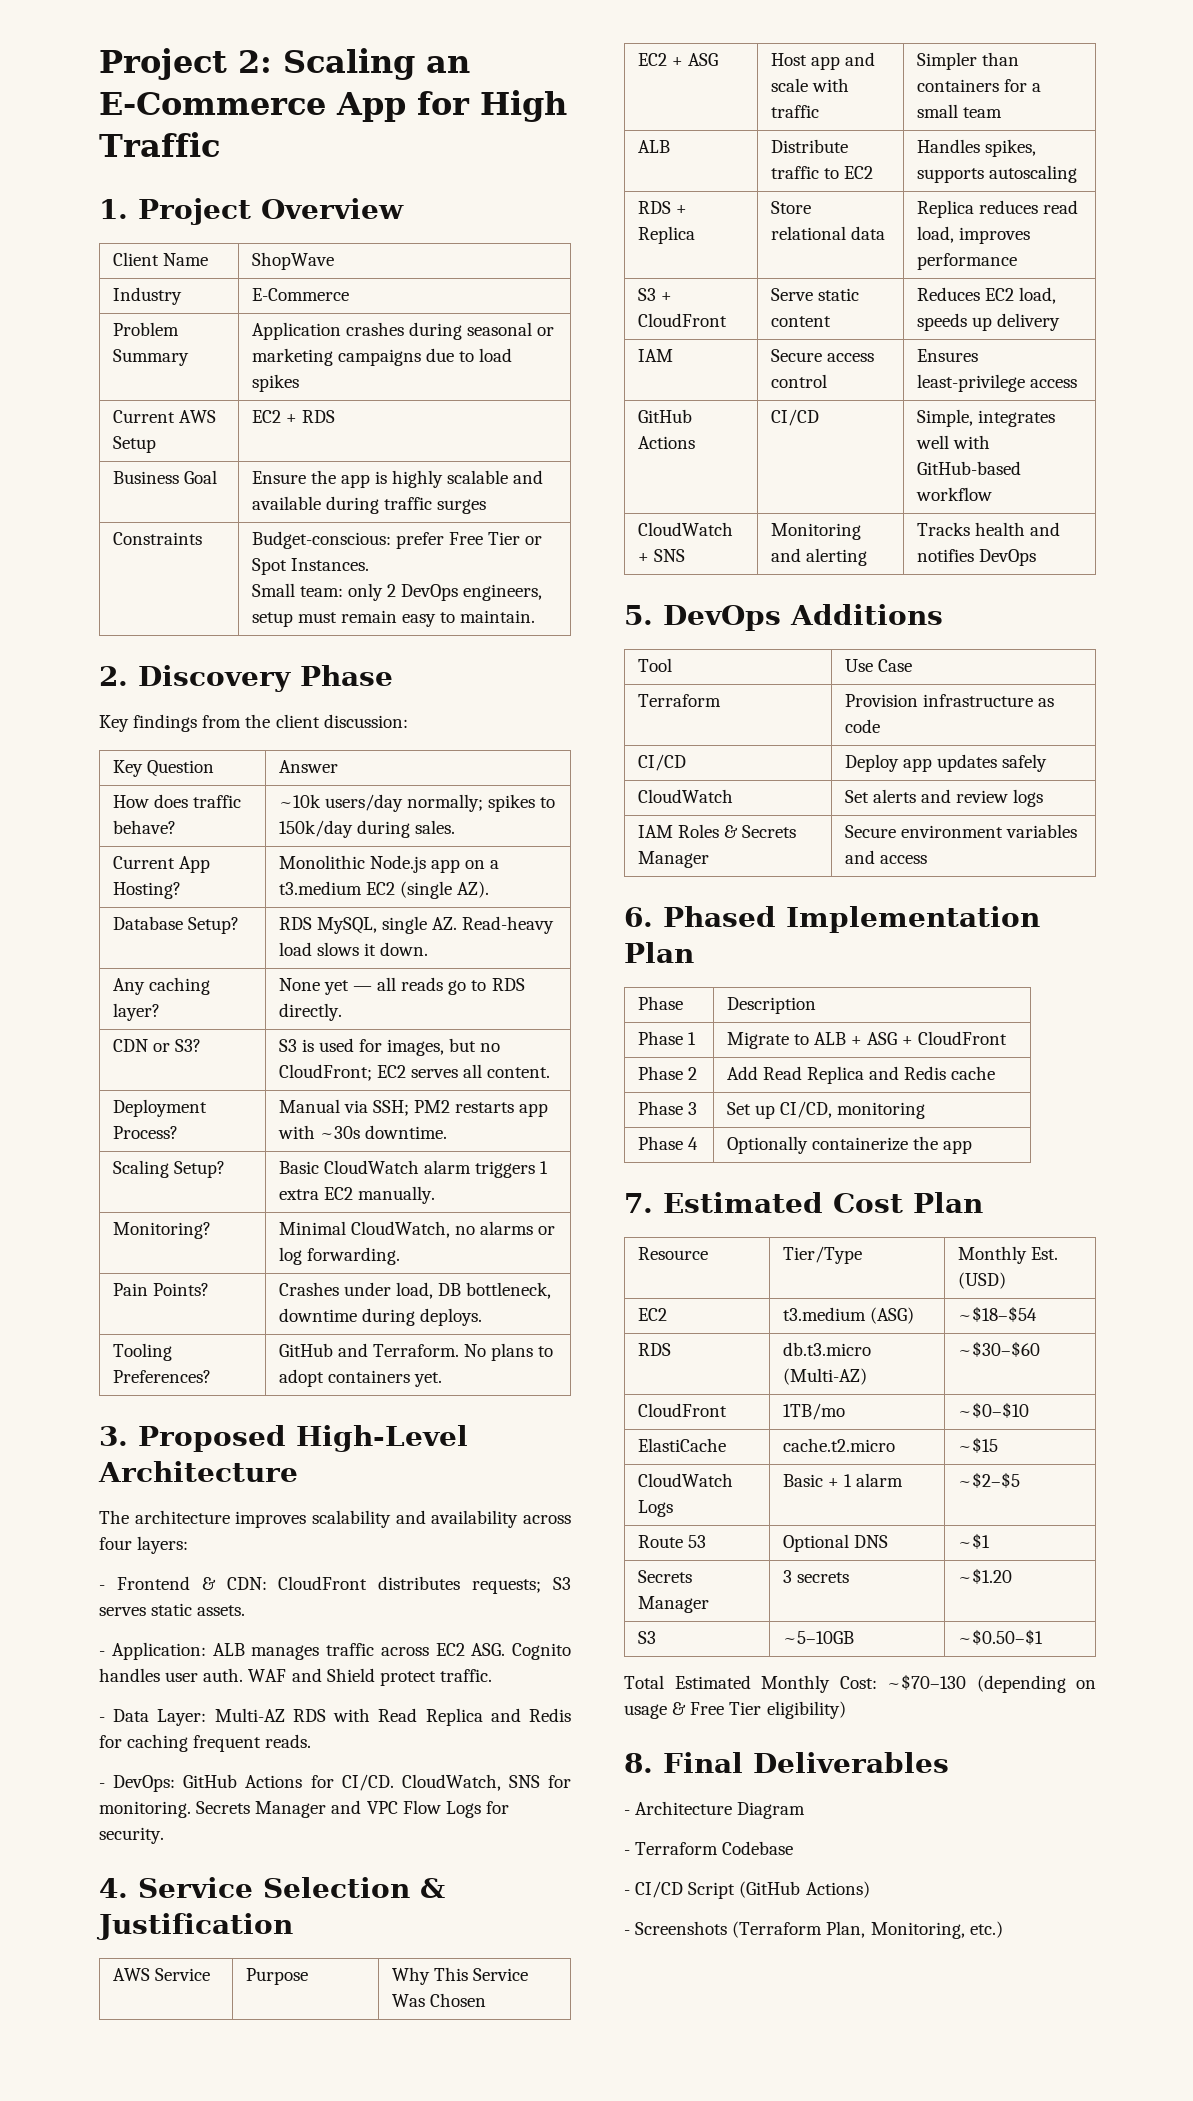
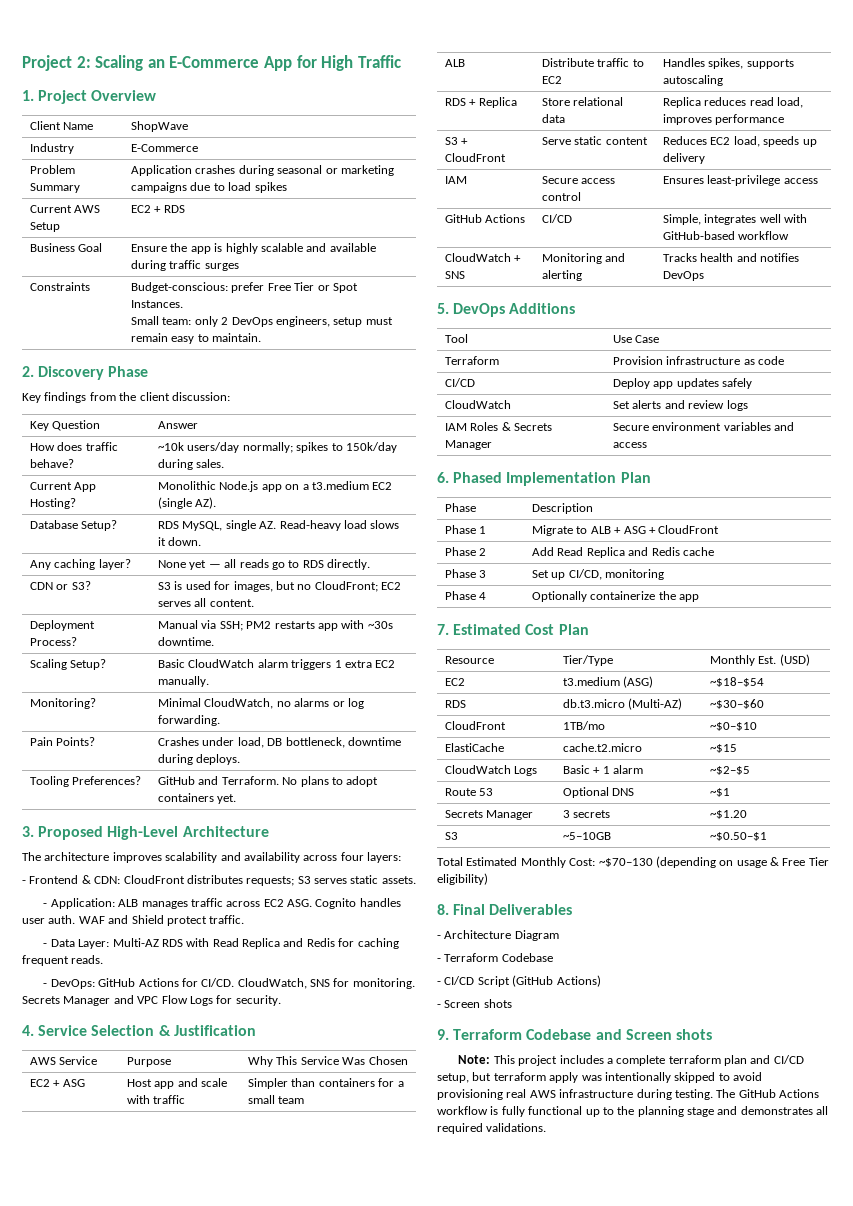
- - Screenshots (Terraform Plan, Monitoring, etc.)
+ - Screen shots
+ 9. Terraform Codebase and Screen shots
+ Note: This project includes a complete terraform plan and CI/CD setup, but terraform apply was intentionally skipped to avoid provisioning real AWS infrastructure during testing. The GitHub Actions workflow is fully functional up to the planning stage and demonstrates all required validations.

